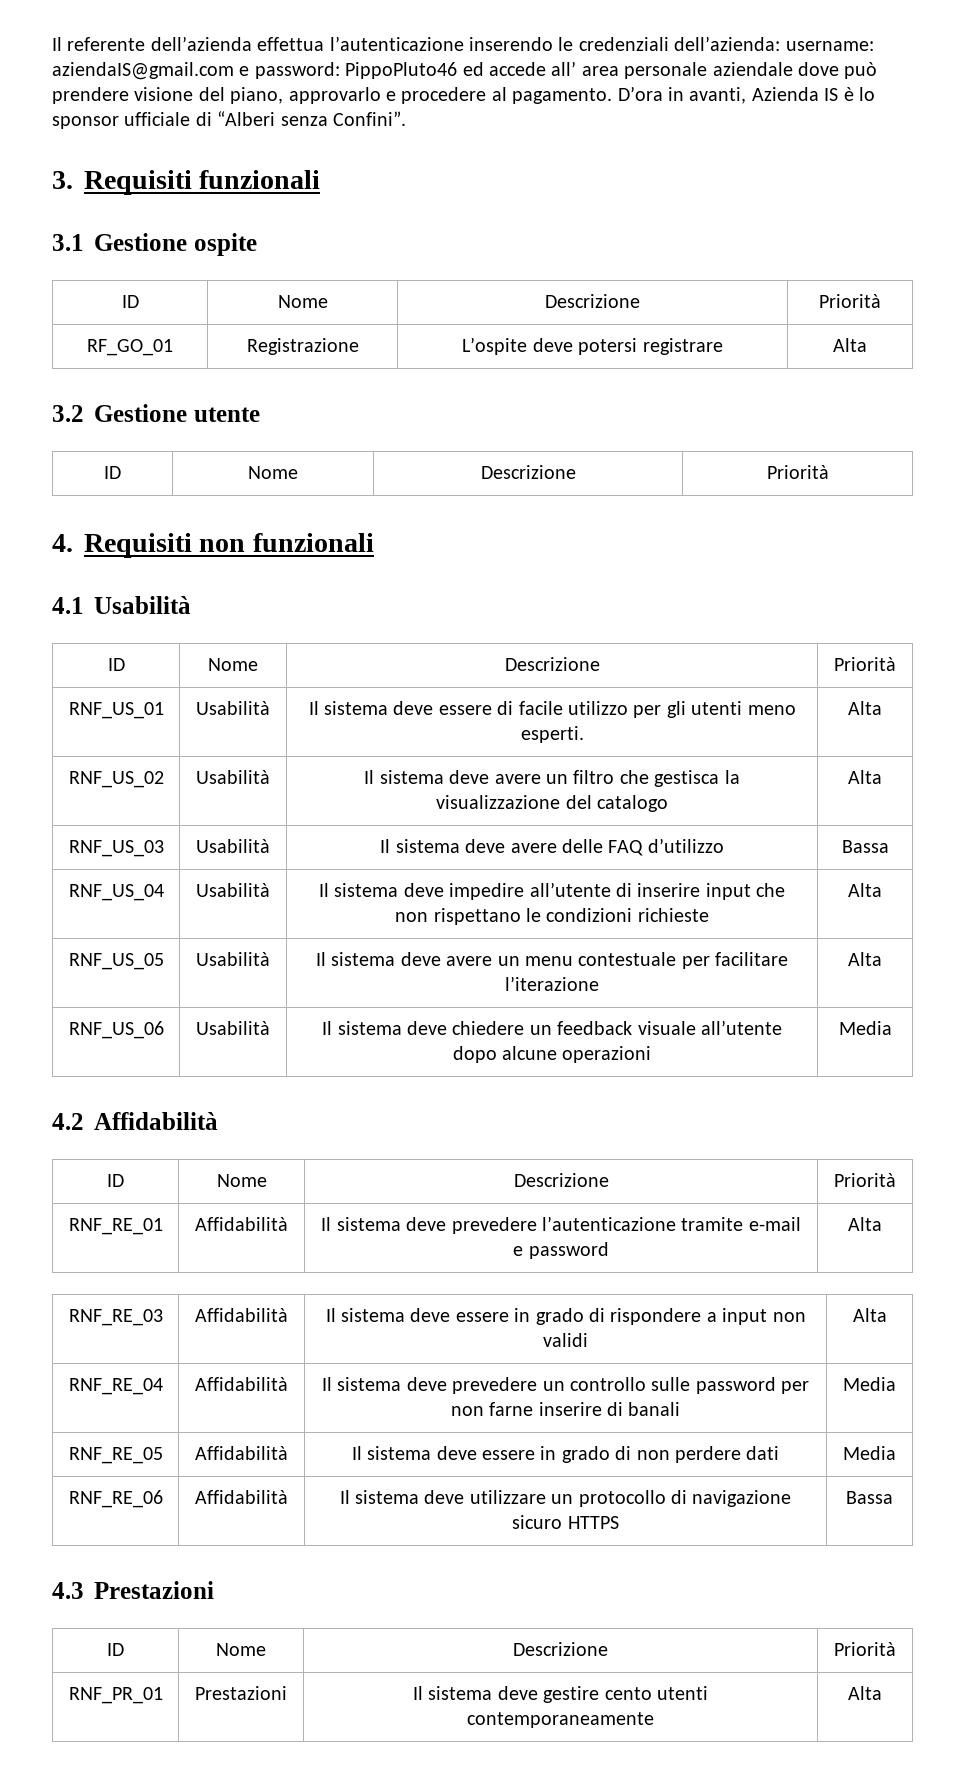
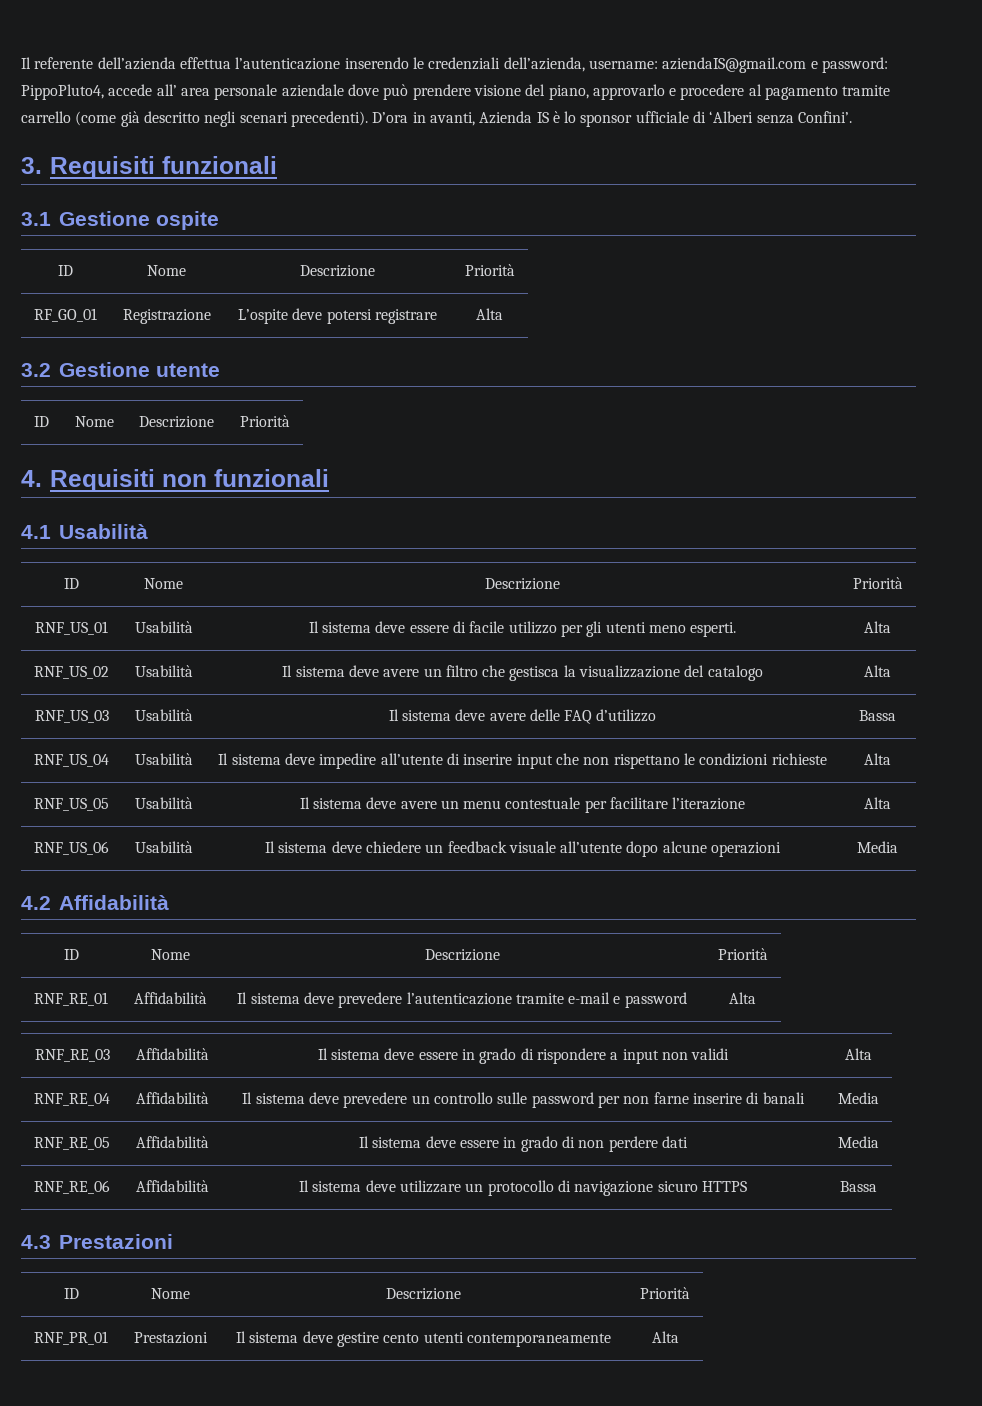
- Il referente dell’azienda effettua l’autenticazione inserendo le credenziali dell’azienda: username: aziendaIS@gmail.com e password: PippoPluto46 ed accede all’ area personale aziendale dove può prendere visione del piano, approvarlo e procedere al pagamento.
+ Il referente dell’azienda effettua l’autenticazione inserendo le credenziali dell’azienda, username: aziendaIS@gmail.com e password: PippoPluto4, accede all’ area personale aziendale dove può prendere visione del piano, approvarlo e procedere al pagamento tramite carrello (come già descritto negli scenari precedenti).
- D’ora in avanti, Azienda IS è lo sponsor ufficiale di “Alberi senza Confini”.
+ D’ora in avanti, Azienda IS è lo sponsor ufficiale di ‘Alberi senza Confini’.

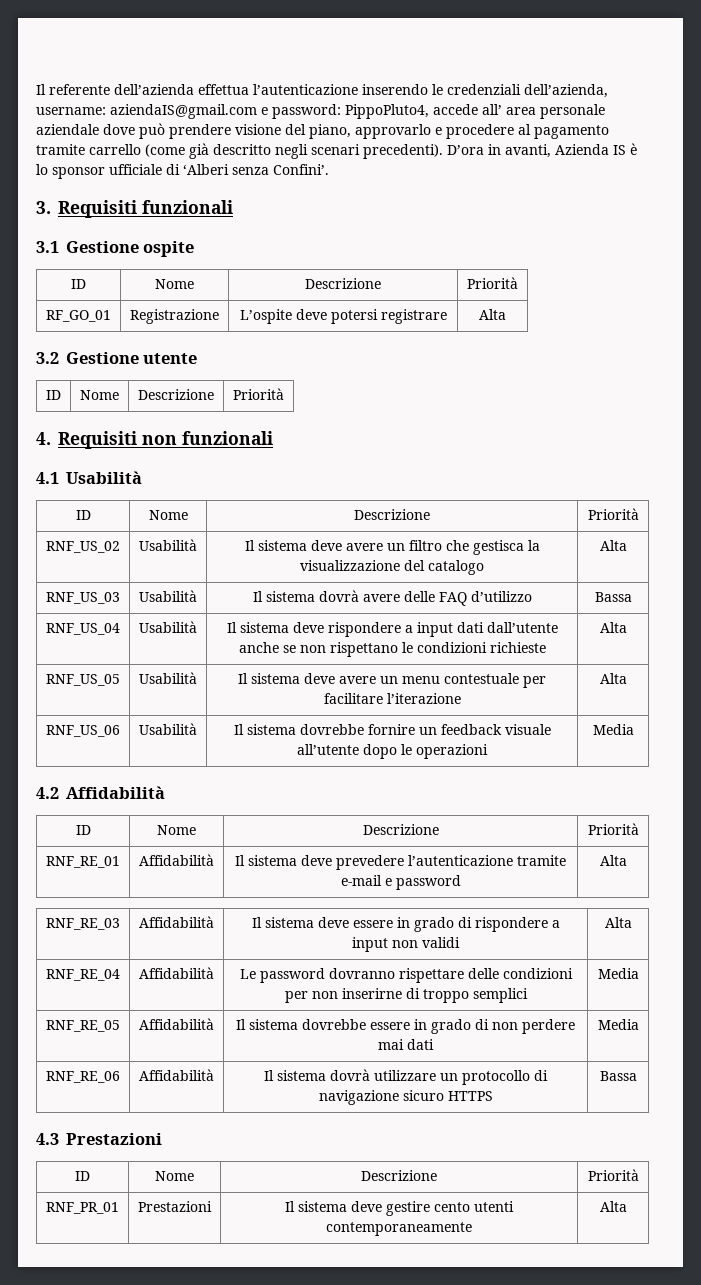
- RNF_US_01 | Usabilità | Il sistema deve essere di facile utilizzo per gli utenti meno esperti. | Alta
- RNF_US_03 | Usabilità | Il sistema deve avere delle FAQ d’utilizzo | Bassa
+ RNF_US_03 | Usabilità | Il sistema dovrà avere delle FAQ d’utilizzo | Bassa
- RNF_US_04 | Usabilità | Il sistema deve impedire all’utente di inserire input che non rispettano le condizioni richieste | Alta
+ RNF_US_04 | Usabilità | Il sistema deve rispondere a input dati dall’utente anche se non rispettano le condizioni richieste | Alta
- RNF_US_06 | Usabilità | Il sistema deve chiedere un feedback visuale all’utente dopo alcune operazioni | Media
+ RNF_US_06 | Usabilità | Il sistema dovrebbe fornire un feedback visuale all’utente dopo le operazioni | Media
- RNF_RE_04 | Affidabilità | Il sistema deve prevedere un controllo sulle password per non farne inserire di banali | Media
+ RNF_RE_04 | Affidabilità | Le password dovranno rispettare delle condizioni per non inserirne di troppo semplici | Media
- RNF_RE_05 | Affidabilità | Il sistema deve essere in grado di non perdere dati | Media
+ RNF_RE_05 | Affidabilità | Il sistema dovrebbe essere in grado di non perdere mai dati | Media
- RNF_RE_06 | Affidabilità | Il sistema deve utilizzare un protocollo di navigazione sicuro HTTPS | Bassa
+ RNF_RE_06 | Affidabilità | Il sistema dovrà utilizzare un protocollo di navigazione sicuro HTTPS | Bassa

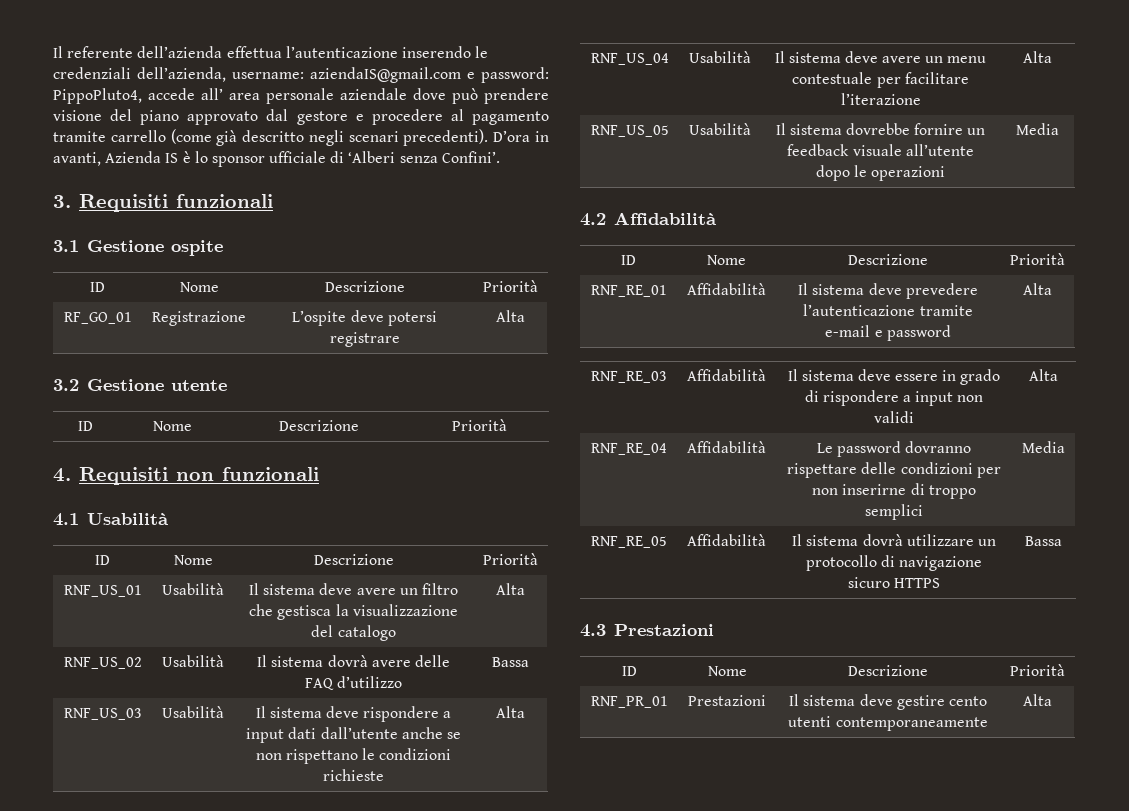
- Il referente dell’azienda effettua l’autenticazione inserendo le credenziali dell’azienda, username: aziendaIS@gmail.com e password: PippoPluto4, accede all’ area personale aziendale dove può prendere visione del piano, approvarlo e procedere al pagamento tramite carrello (come già descritto negli scenari precedenti).
+ Il referente dell’azienda effettua l’autenticazione inserendo le credenziali dell’azienda, username: aziendaIS@gmail.com e password: PippoPluto4, accede all’ area personale aziendale dove può prendere visione del piano approvato dal gestore e procedere al pagamento tramite carrello (come già descritto negli scenari precedenti).
- RNF_US_02 | Usabilità | Il sistema deve avere un filtro che gestisca la visualizzazione del catalogo | Alta
+ RNF_US_01 | Usabilità | Il sistema deve avere un filtro che gestisca la visualizzazione del catalogo | Alta
- RNF_US_03 | Usabilità | Il sistema dovrà avere delle FAQ d’utilizzo | Bassa
+ RNF_US_02 | Usabilità | Il sistema dovrà avere delle FAQ d’utilizzo | Bassa
- RNF_US_04 | Usabilità | Il sistema deve rispondere a input dati dall’utente anche se non rispettano le condizioni richieste | Alta
+ RNF_US_03 | Usabilità | Il sistema deve rispondere a input dati dall’utente anche se non rispettano le condizioni richieste | Alta
- RNF_US_05 | Usabilità | Il sistema deve avere un menu contestuale per facilitare l’iterazione | Alta
+ RNF_US_04 | Usabilità | Il sistema deve avere un menu contestuale per facilitare l’iterazione | Alta
- RNF_US_06 | Usabilità | Il sistema dovrebbe fornire un feedback visuale all’utente dopo le operazioni | Media
+ RNF_US_05 | Usabilità | Il sistema dovrebbe fornire un feedback visuale all’utente dopo le operazioni | Media
- RNF_RE_05 | Affidabilità | Il sistema dovrebbe essere in grado di non perdere mai dati | Media
- RNF_RE_06 | Affidabilità | Il sistema dovrà utilizzare un protocollo di navigazione sicuro HTTPS | Bassa
+ RNF_RE_05 | Affidabilità | Il sistema dovrà utilizzare un protocollo di navigazione sicuro HTTPS | Bassa

